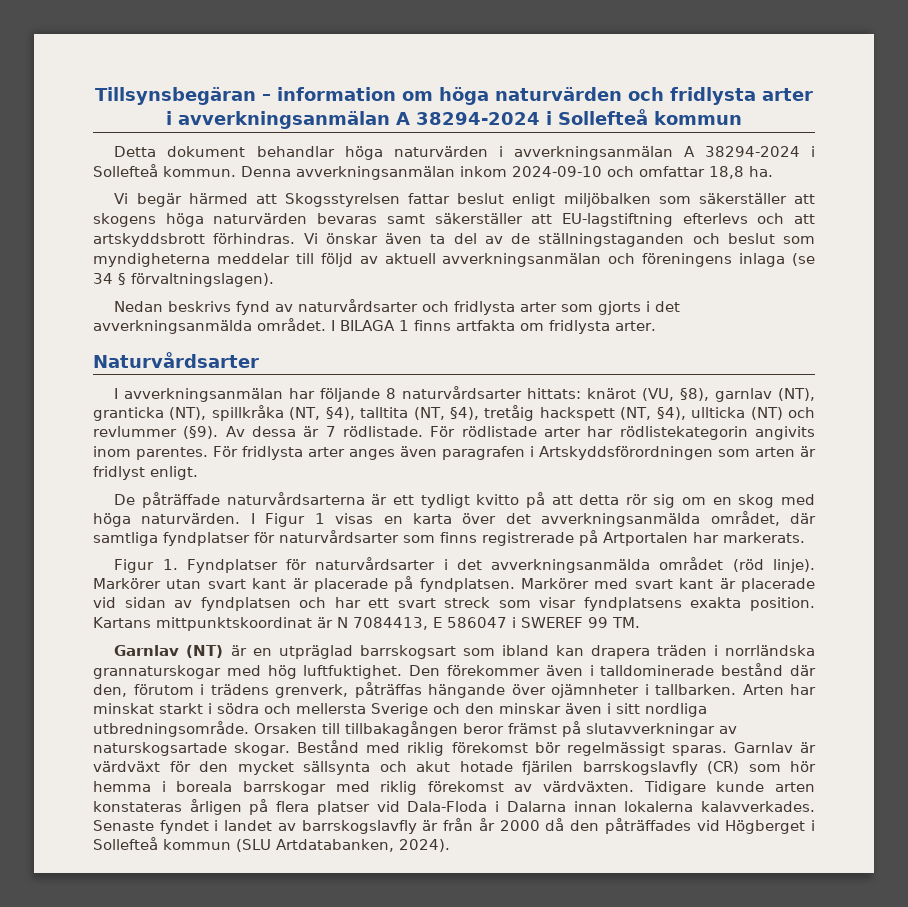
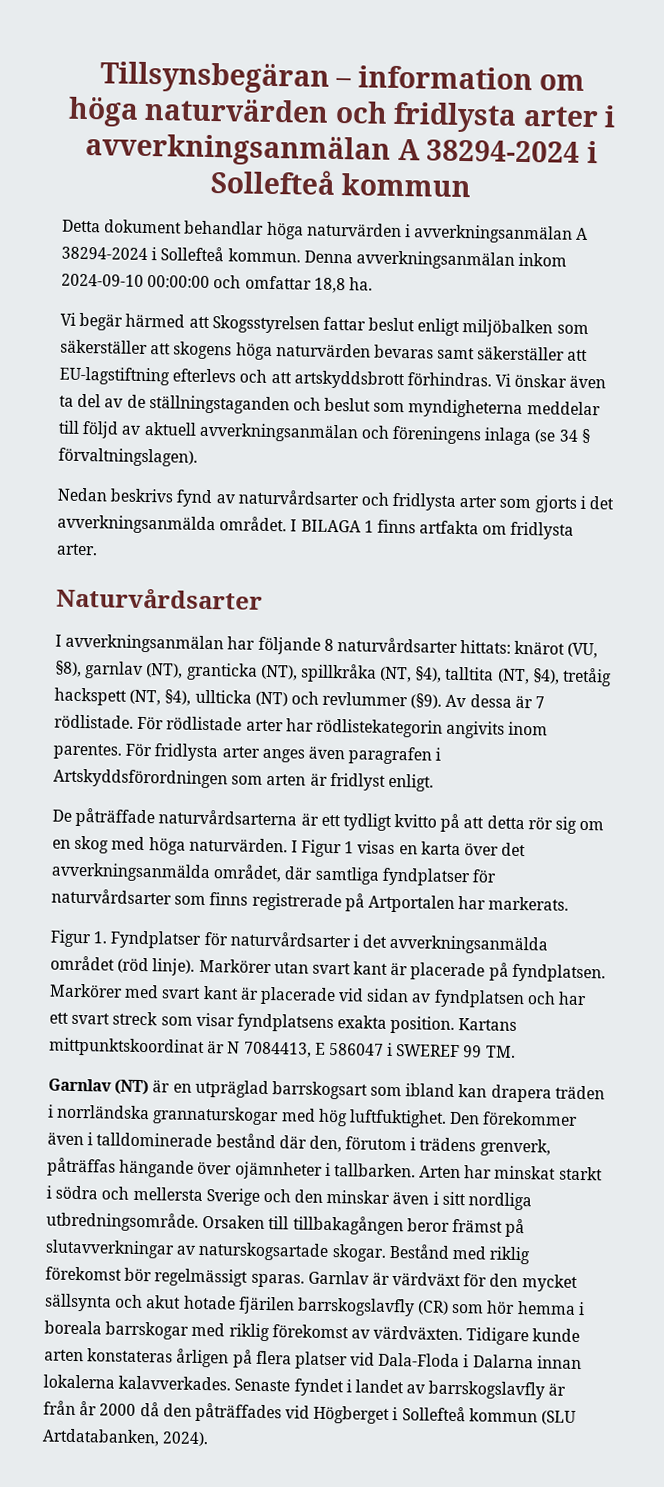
- Denna avverkningsanmälan inkom 2024-09-10 och omfattar 18,8 ha.
+ Denna avverkningsanmälan inkom 2024-09-10 00:00:00 och omfattar 18,8 ha.

